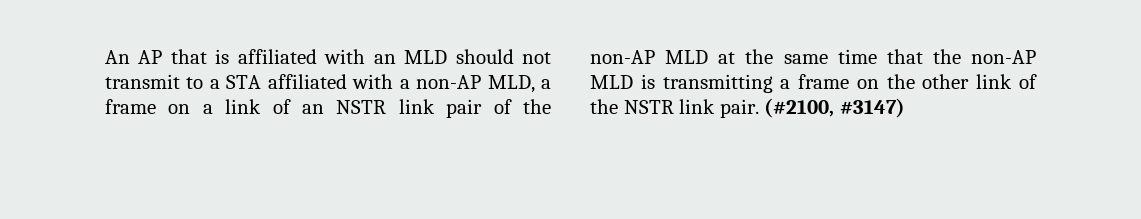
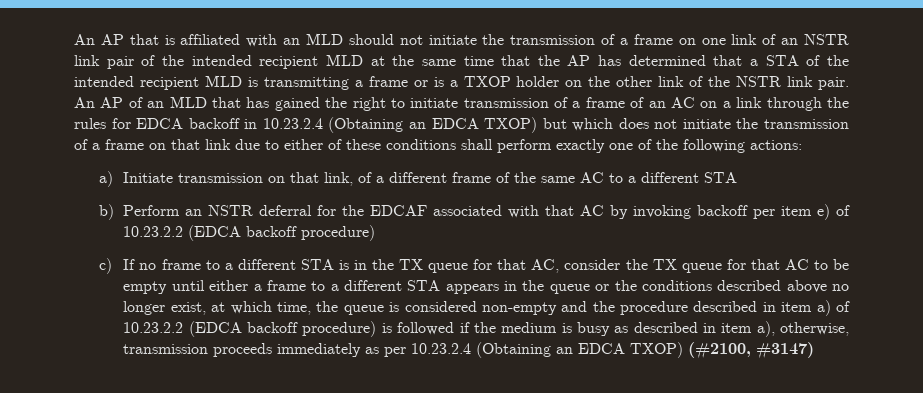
- An AP that is affiliated with an MLD should not transmit to a STA affiliated with a non-AP MLD, a frame on a link of an NSTR link pair of the non-AP MLD at the same time that the non-AP MLD is transmitting a frame on the other link of the NSTR link pair.
+ An AP that is affiliated with an MLD should not initiate the transmission of a frame on one link of an NSTR link pair of the intended recipient MLD at the same time that the AP has determined that a STA of the intended recipient MLD is transmitting a frame or is a TXOP holder on the other link of the NSTR link pair.
- (#2100, #3147)
+ An AP of an MLD that has gained the right to initiate transmission of a frame of an AC on a link through the rules for EDCA backoff in 10.23.2.4 (Obtaining an EDCA TXOP) but which does not initiate the transmission of a frame on that link due to either of these conditions shall perform exactly one of the following actions:
+ a) Initiate transmission on that link, of a different frame of the same AC to a different STA
+ b) Perform an NSTR deferral for the EDCAF associated with that AC by invoking backoff per item e) of 10.23.2.2 (EDCA backoff procedure)
+ c) If no frame to a different STA is in the TX queue for that AC, consider the TX queue for that AC to be empty until either a frame to a different STA appears in the queue or the conditions described above no longer exist, at which time, the queue is considered non-empty and the procedure described in item a) of 10.23.2.2 (EDCA backoff procedure) is followed if the medium is busy as described in item a), otherwise, transmission proceeds immediately as per 10.23.2.4 (Obtaining an EDCA TXOP) (#2100, #3147)

